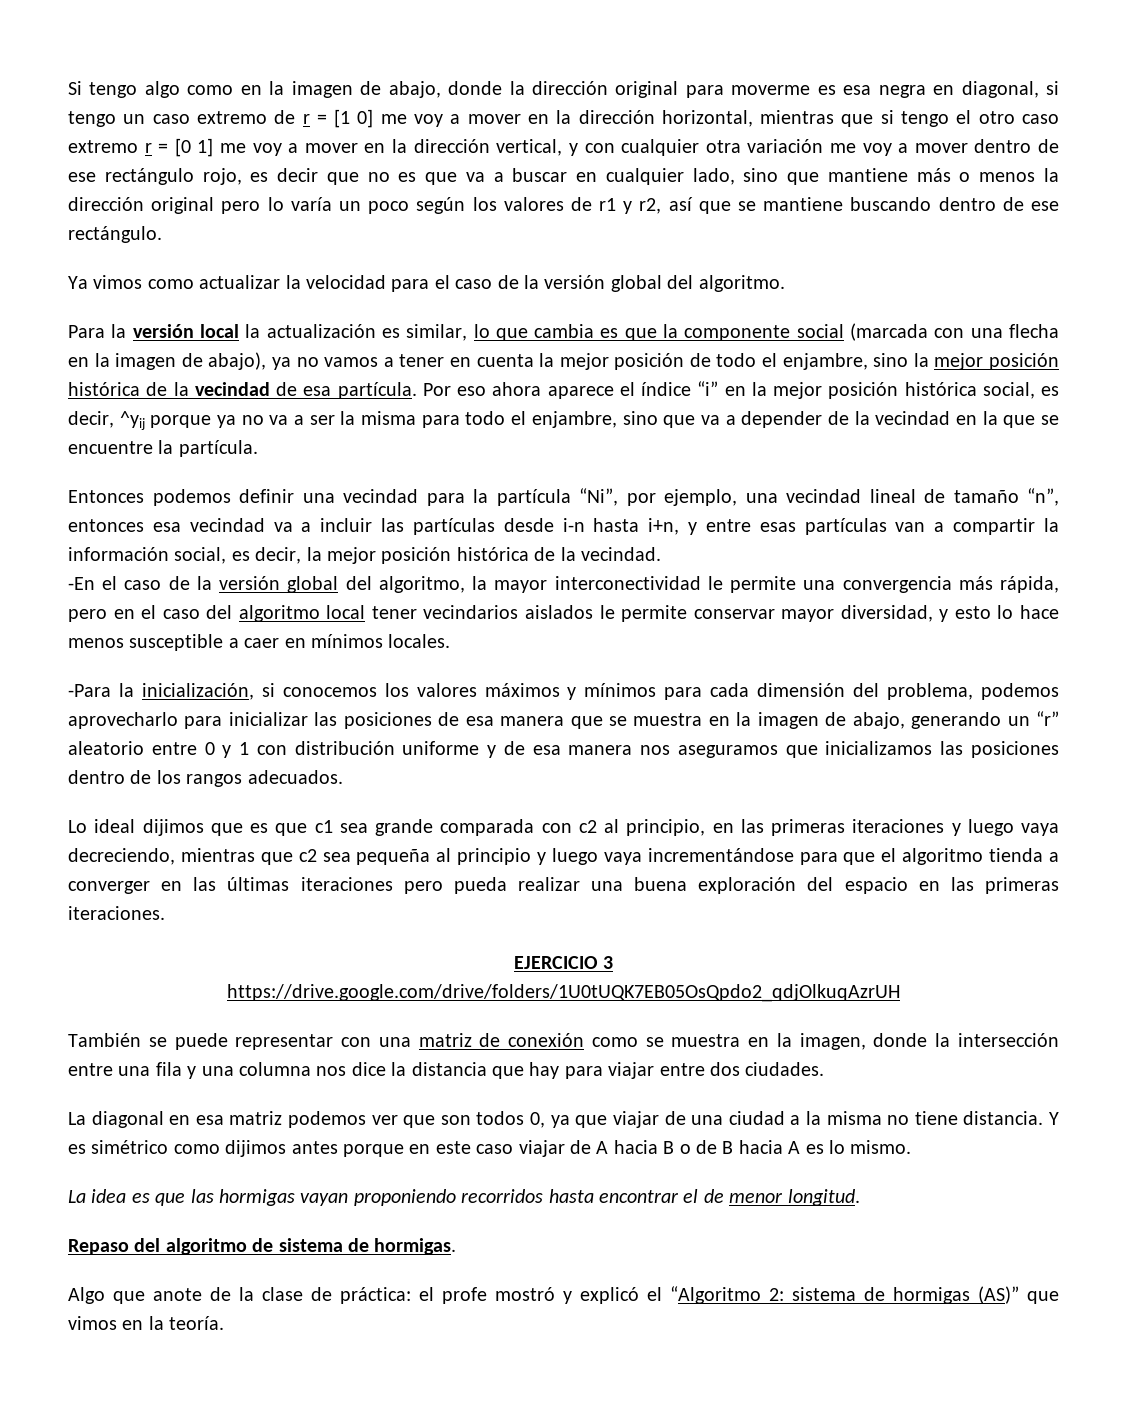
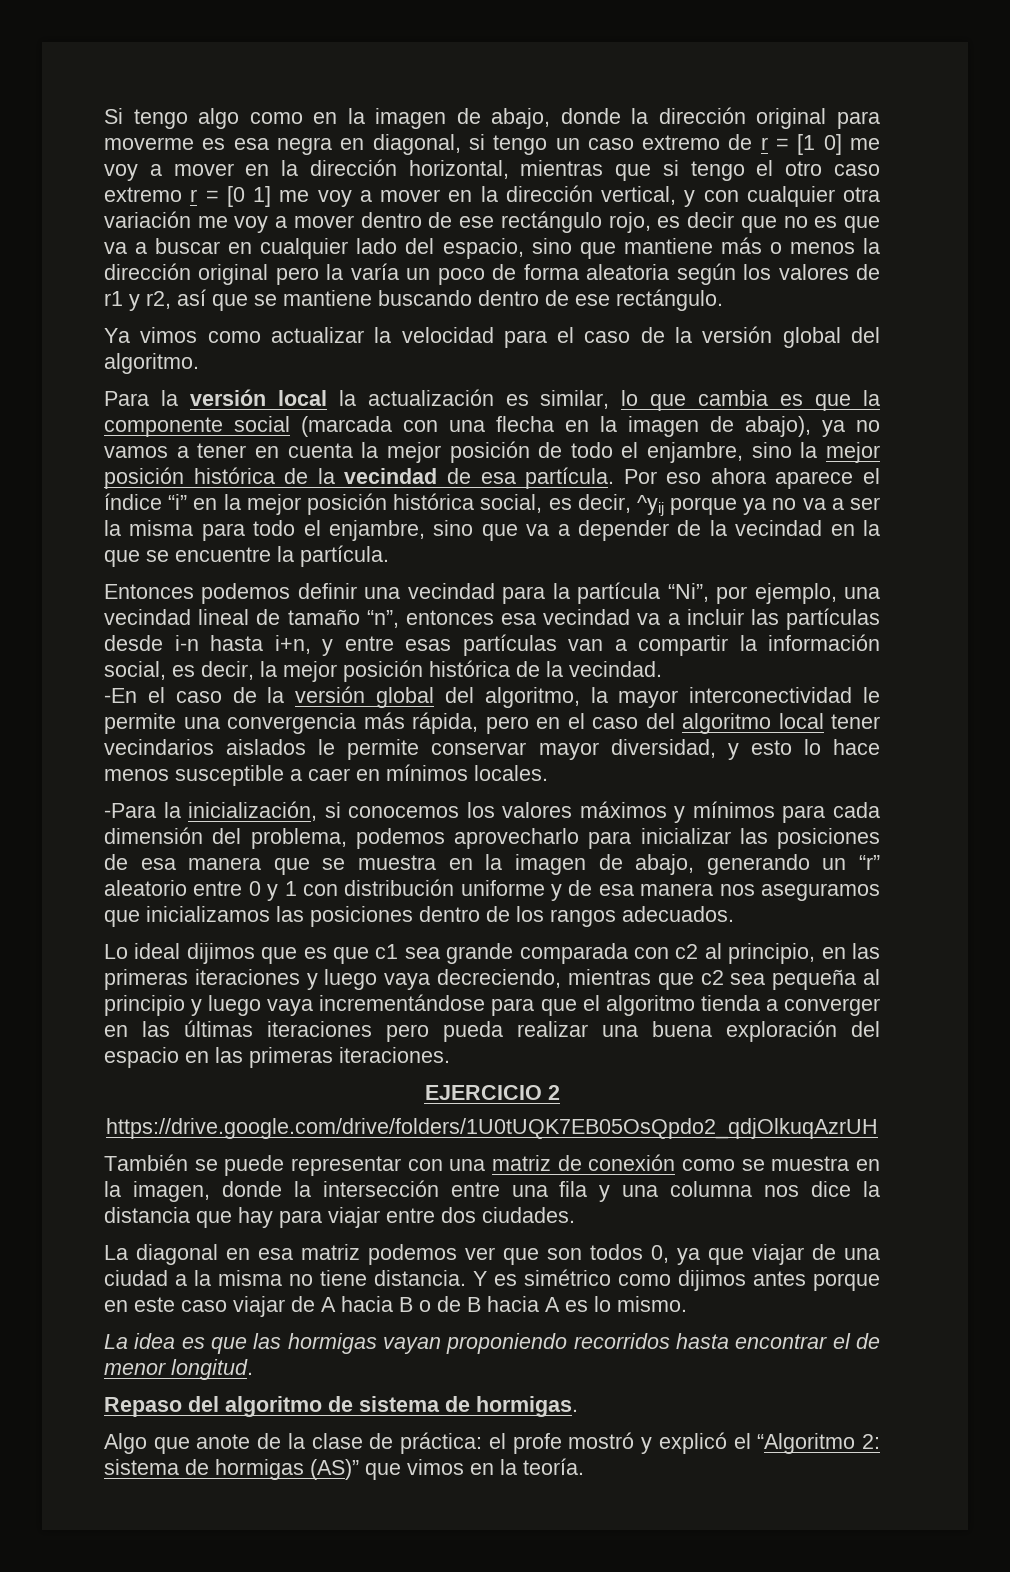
- Si tengo algo como en la imagen de abajo, donde la dirección original para moverme es esa negra en diagonal, si tengo un caso extremo de r = [1 0] me voy a mover en la dirección horizontal, mientras que si tengo el otro caso extremo r = [0 1] me voy a mover en la dirección vertical, y con cualquier otra variación me voy a mover dentro de ese rectángulo rojo, es decir que no es que va a buscar en cualquier lado, sino que mantiene más o menos la dirección original pero lo varía un poco según los valores de r1 y r2, así que se mantiene buscando dentro de ese rectángulo.
+ Si tengo algo como en la imagen de abajo, donde la dirección original para moverme es esa negra en diagonal, si tengo un caso extremo de r = [1 0] me voy a mover en la dirección horizontal, mientras que si tengo el otro caso extremo r = [0 1] me voy a mover en la dirección vertical, y con cualquier otra variación me voy a mover dentro de ese rectángulo rojo, es decir que no es que va a buscar en cualquier lado del espacio, sino que mantiene más o menos la dirección original pero la varía un poco de forma aleatoria según los valores de r1 y r2, así que se mantiene buscando dentro de ese rectángulo.
- EJERCICIO 3
+ EJERCICIO 2

